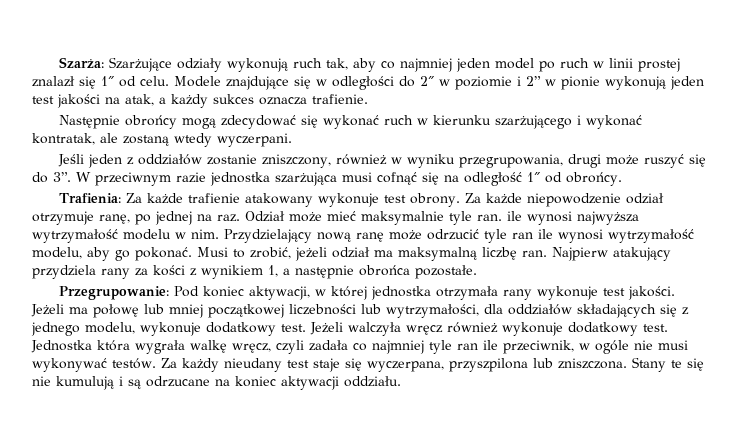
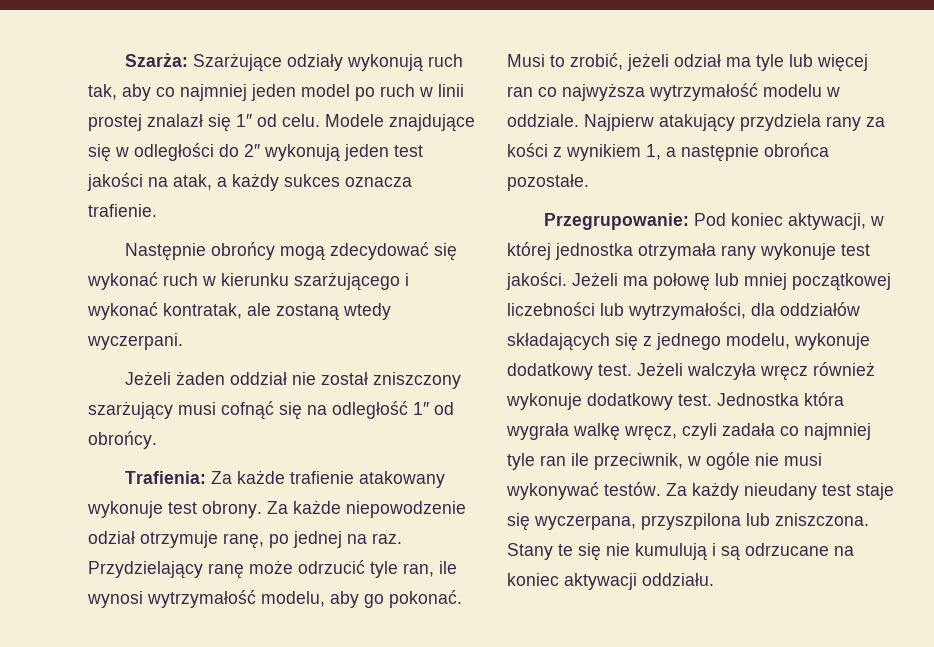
- Modele znajdujące się w odległości do 2″ w poziomie i 2” w pionie wykonują jeden test jakości na atak, a każdy sukces oznacza trafienie.
+ Modele znajdujące się w odległości do 2″ wykonują jeden test jakości na atak, a każdy sukces oznacza trafienie.
- Jeśli jeden z oddziałów zostanie zniszczony, również w wyniku przegrupowania, drugi może ruszyć się do 3”. W przeciwnym razie jednostka szarżująca musi cofnąć się na odległość 1″ od obrońcy.
+ Jeżeli żaden oddział nie został zniszczony szarżujący musi cofnąć się na odległość 1″ od obrońcy.
- Odział może mieć maksymalnie tyle ran. ile wynosi najwyższa wytrzymałość modelu w nim. Przydzielający nową ranę może odrzucić tyle ran ile wynosi wytrzymałość modelu, aby go pokonać.
+ Przydzielający ranę może odrzucić tyle ran, ile wynosi wytrzymałość modelu, aby go pokonać.
- Musi to zrobić, jeżeli odział ma maksymalną liczbę ran.
+ Musi to zrobić, jeżeli odział ma tyle lub więcej ran co najwyższa wytrzymałość modelu w oddziale.

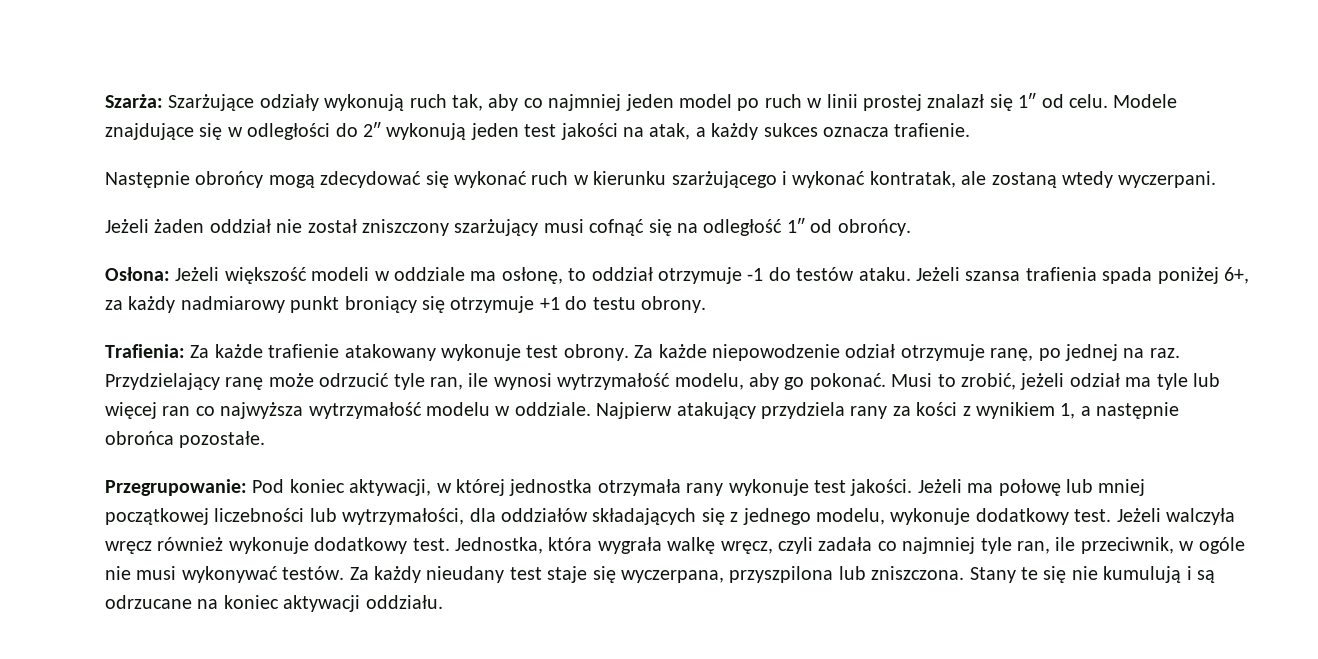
+ Osłona: Jeżeli większość modeli w oddziale ma osłonę, to oddział otrzymuje -1 do testów ataku. Jeżeli szansa trafienia spada poniżej 6+, za każdy nadmiarowy punkt broniący się otrzymuje +1 do testu obrony.
- Jednostka która wygrała walkę wręcz, czyli zadała co najmniej tyle ran ile przeciwnik, w ogóle nie musi wykonywać testów.
+ Jednostka, która wygrała walkę wręcz, czyli zadała co najmniej tyle ran, ile przeciwnik, w ogóle nie musi wykonywać testów.

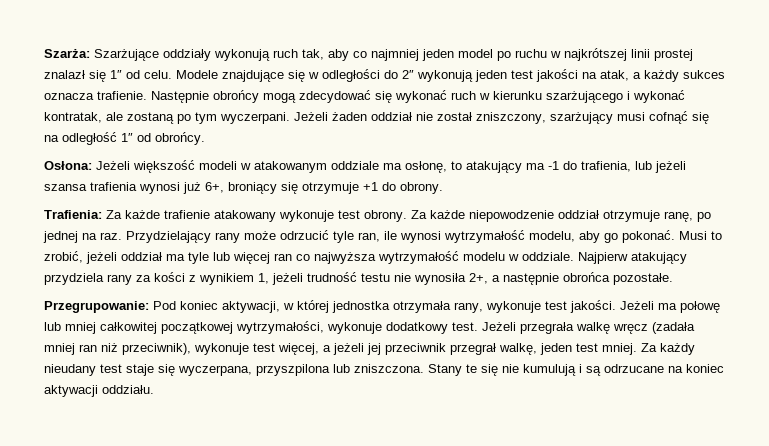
- Szarża: Szarżujące odziały wykonują ruch tak, aby co najmniej jeden model po ruch w linii prostej znalazł się 1″ od celu.
+ Szarża: Szarżujące oddziały wykonują ruch tak, aby co najmniej jeden model po ruchu w najkrótszej linii prostej znalazł się 1″ od celu.
- Modele znajdujące się w odległości do 2″ wykonują jeden test jakości na atak, a każdy sukces oznacza trafienie.
- Następnie obrońcy mogą zdecydować się wykonać ruch w kierunku szarżującego i wykonać kontratak, ale zostaną wtedy wyczerpani.
- Jeżeli żaden oddział nie został zniszczony szarżujący musi cofnąć się na odległość 1″ od obrońcy.
+ Modele znajdujące się w odległości do 2″ wykonują jeden test jakości na atak, a każdy sukces oznacza trafienie. Następnie obrońcy mogą zdecydować się wykonać ruch w kierunku szarżującego i wykonać kontratak, ale zostaną po tym wyczerpani. Jeżeli żaden oddział nie został zniszczony, szarżujący musi cofnąć się na odległość 1″ od obrońcy.
- Osłona: Jeżeli większość modeli w oddziale ma osłonę, to oddział otrzymuje -1 do testów ataku. Jeżeli szansa trafienia spada poniżej 6+, za każdy nadmiarowy punkt broniący się otrzymuje +1 do testu obrony.
+ Osłona: Jeżeli większość modeli w atakowanym oddziale ma osłonę, to atakujący ma -1 do trafienia, lub jeżeli szansa trafienia wynosi już 6+, broniący się otrzymuje +1 do obrony.
- Za każde niepowodzenie odział otrzymuje ranę, po jednej na raz.
+ Za każde niepowodzenie oddział otrzymuje ranę, po jednej na raz.
- Przydzielający ranę może odrzucić tyle ran, ile wynosi wytrzymałość modelu, aby go pokonać.
+ Przydzielający rany może odrzucić tyle ran, ile wynosi wytrzymałość modelu, aby go pokonać.
- Musi to zrobić, jeżeli odział ma tyle lub więcej ran co najwyższa wytrzymałość modelu w oddziale.
+ Musi to zrobić, jeżeli oddział ma tyle lub więcej ran co najwyższa wytrzymałość modelu w oddziale.
- Najpierw atakujący przydziela rany za kości z wynikiem 1, a następnie obrońca pozostałe.
+ Najpierw atakujący przydziela rany za kości z wynikiem 1, jeżeli trudność testu nie wynosiła 2+, a następnie obrońca pozostałe.
- Przegrupowanie: Pod koniec aktywacji, w której jednostka otrzymała rany wykonuje test jakości.
+ Przegrupowanie: Pod koniec aktywacji, w której jednostka otrzymała rany, wykonuje test jakości.
- Jeżeli ma połowę lub mniej początkowej liczebności lub wytrzymałości, dla oddziałów składających się z jednego modelu, wykonuje dodatkowy test. Jeżeli walczyła wręcz również wykonuje dodatkowy test. Jednostka, która wygrała walkę wręcz, czyli zadała co najmniej tyle ran, ile przeciwnik, w ogóle nie musi wykonywać testów.
+ Jeżeli ma połowę lub mniej całkowitej początkowej wytrzymałości, wykonuje dodatkowy test. Jeżeli przegrała walkę wręcz (zadała mniej ran niż przeciwnik), wykonuje test więcej, a jeżeli jej przeciwnik przegrał walkę, jeden test mniej.

